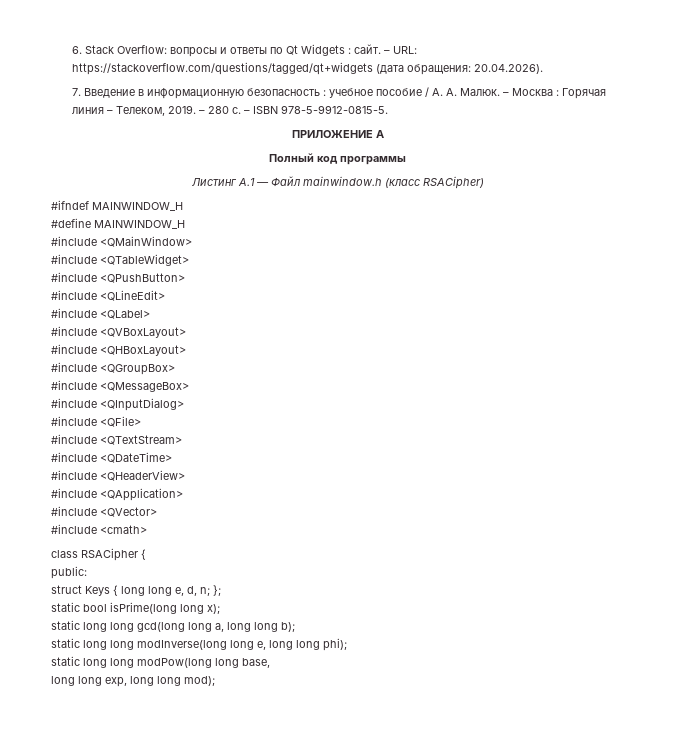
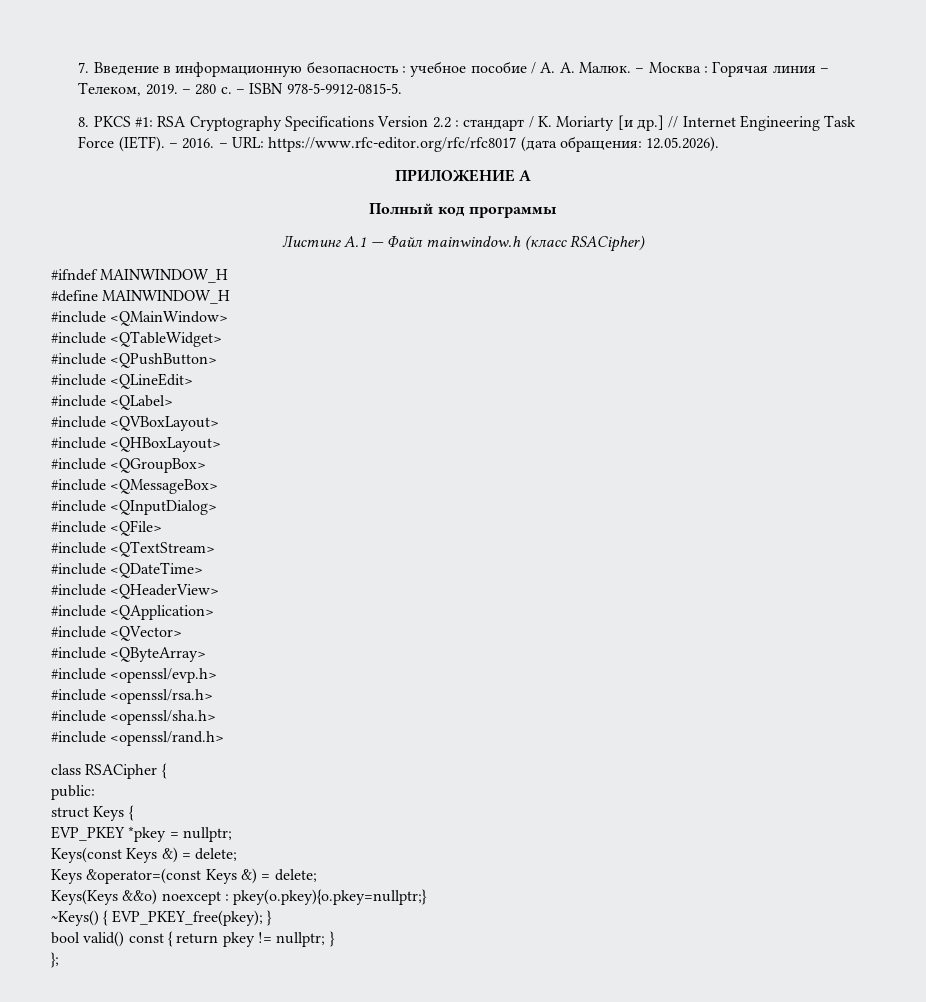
- 6. Stack Overflow: вопросы и ответы по Qt Widgets : сайт. – URL: https://stackoverflow.com/questions/tagged/qt+widgets (дата обращения: 20.04.2026).
+ 8. PKCS #1: RSA Cryptography Specifications Version 2.2 : стандарт / K. Moriarty [и др.] // Internet Engineering Task Force (IETF). – 2016. – URL: https://www.rfc-editor.org/rfc/rfc8017 (дата обращения: 12.05.2026).
- #include <cmath>
+ #include <QByteArray>
+ #include <openssl/evp.h>
+ #include <openssl/rsa.h>
+ #include <openssl/sha.h>
+ #include <openssl/rand.h>
- struct Keys { long long e, d, n; };
- static bool isPrime(long long x);
- static long long gcd(long long a, long long b);
- static long long modInverse(long long e, long long phi);
- static long long modPow(long long base,
- long long exp, long long mod);
+ struct Keys {
+ EVP_PKEY *pkey = nullptr;
+ Keys(const Keys &) = delete;
+ Keys &operator=(const Keys &) = delete;
+ Keys(Keys &&o) noexcept : pkey(o.pkey){o.pkey=nullptr;}
+ ~Keys() { EVP_PKEY_free(pkey); }
+ bool valid() const { return pkey != nullptr; }
+ };

